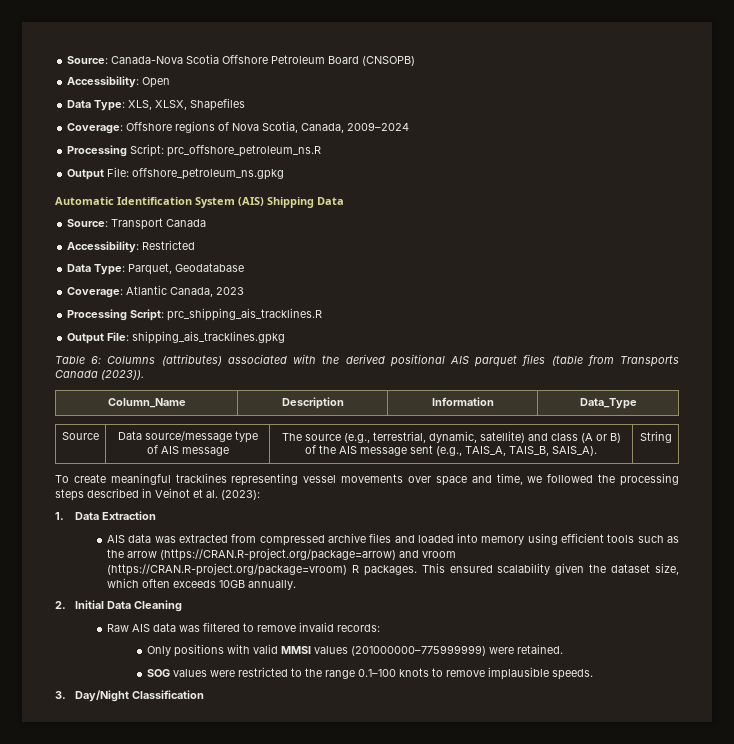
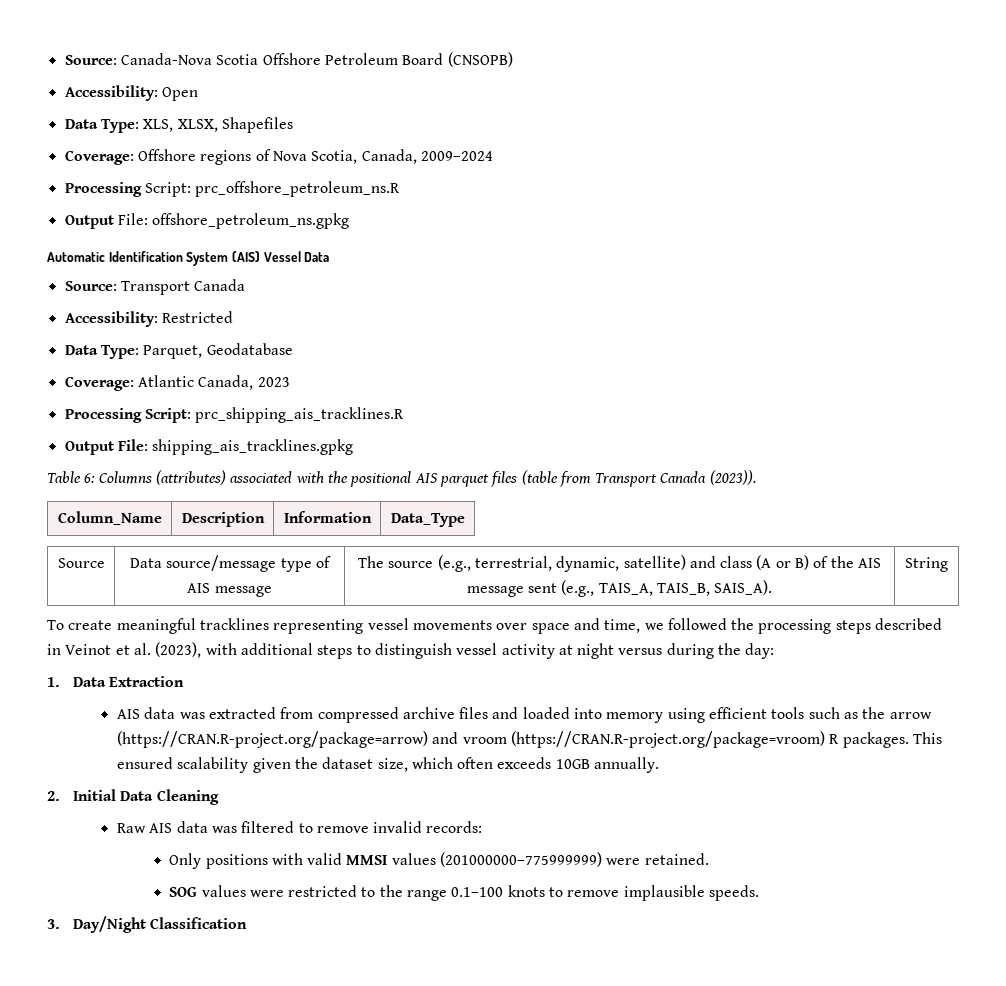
- Automatic Identification System (AIS) Shipping Data
+ Automatic Identification System (AIS) Vessel Data
- Table 6: Columns (attributes) associated with the derived positional AIS parquet files (table from Transports Canada (2023)).
+ Table 6: Columns (attributes) associated with the positional AIS parquet files (table from Transport Canada (2023)).
- To create meaningful tracklines representing vessel movements over space and time, we followed the processing steps described in Veinot et al. (2023):
+ To create meaningful tracklines representing vessel movements over space and time, we followed the processing steps described in Veinot et al. (2023), with additional steps to distinguish vessel activity at night versus during the day:

